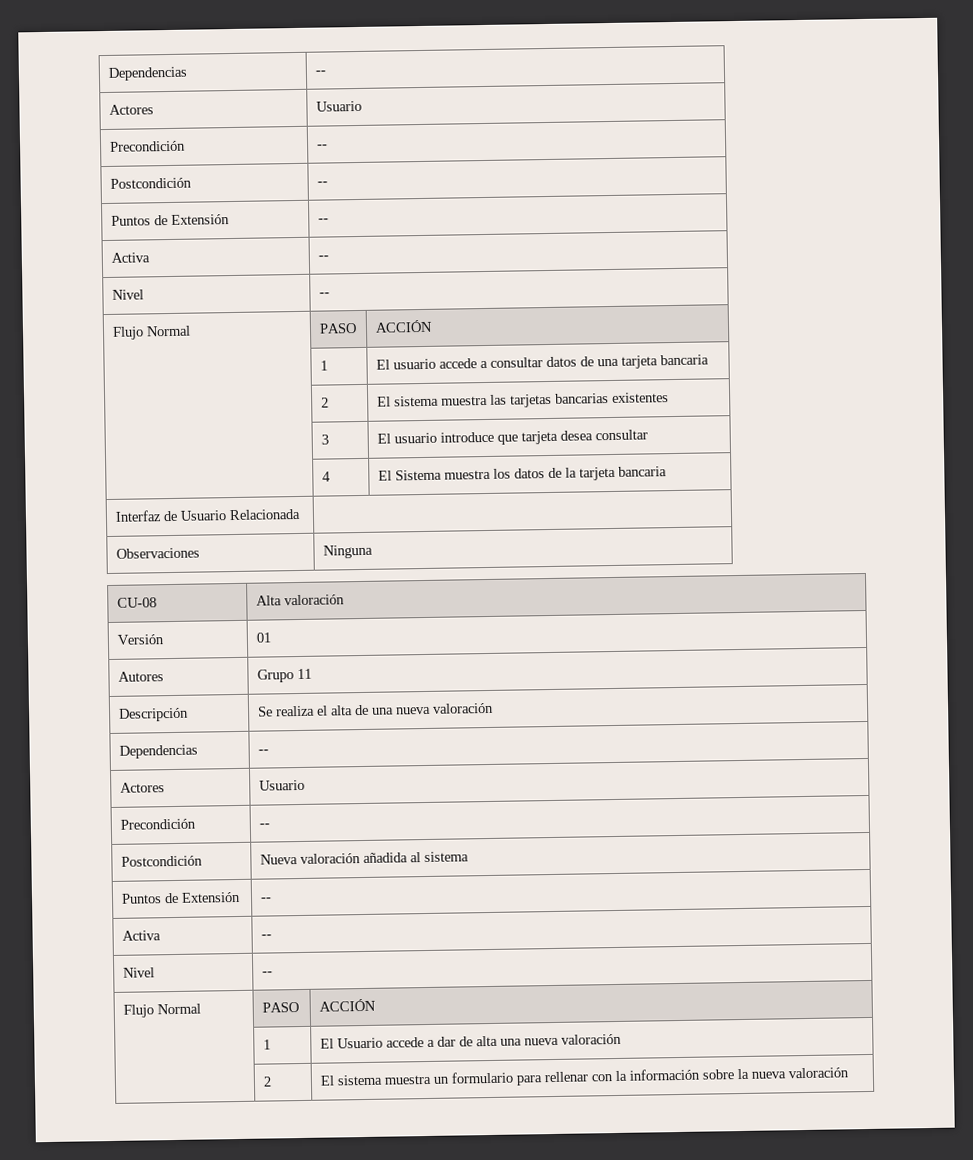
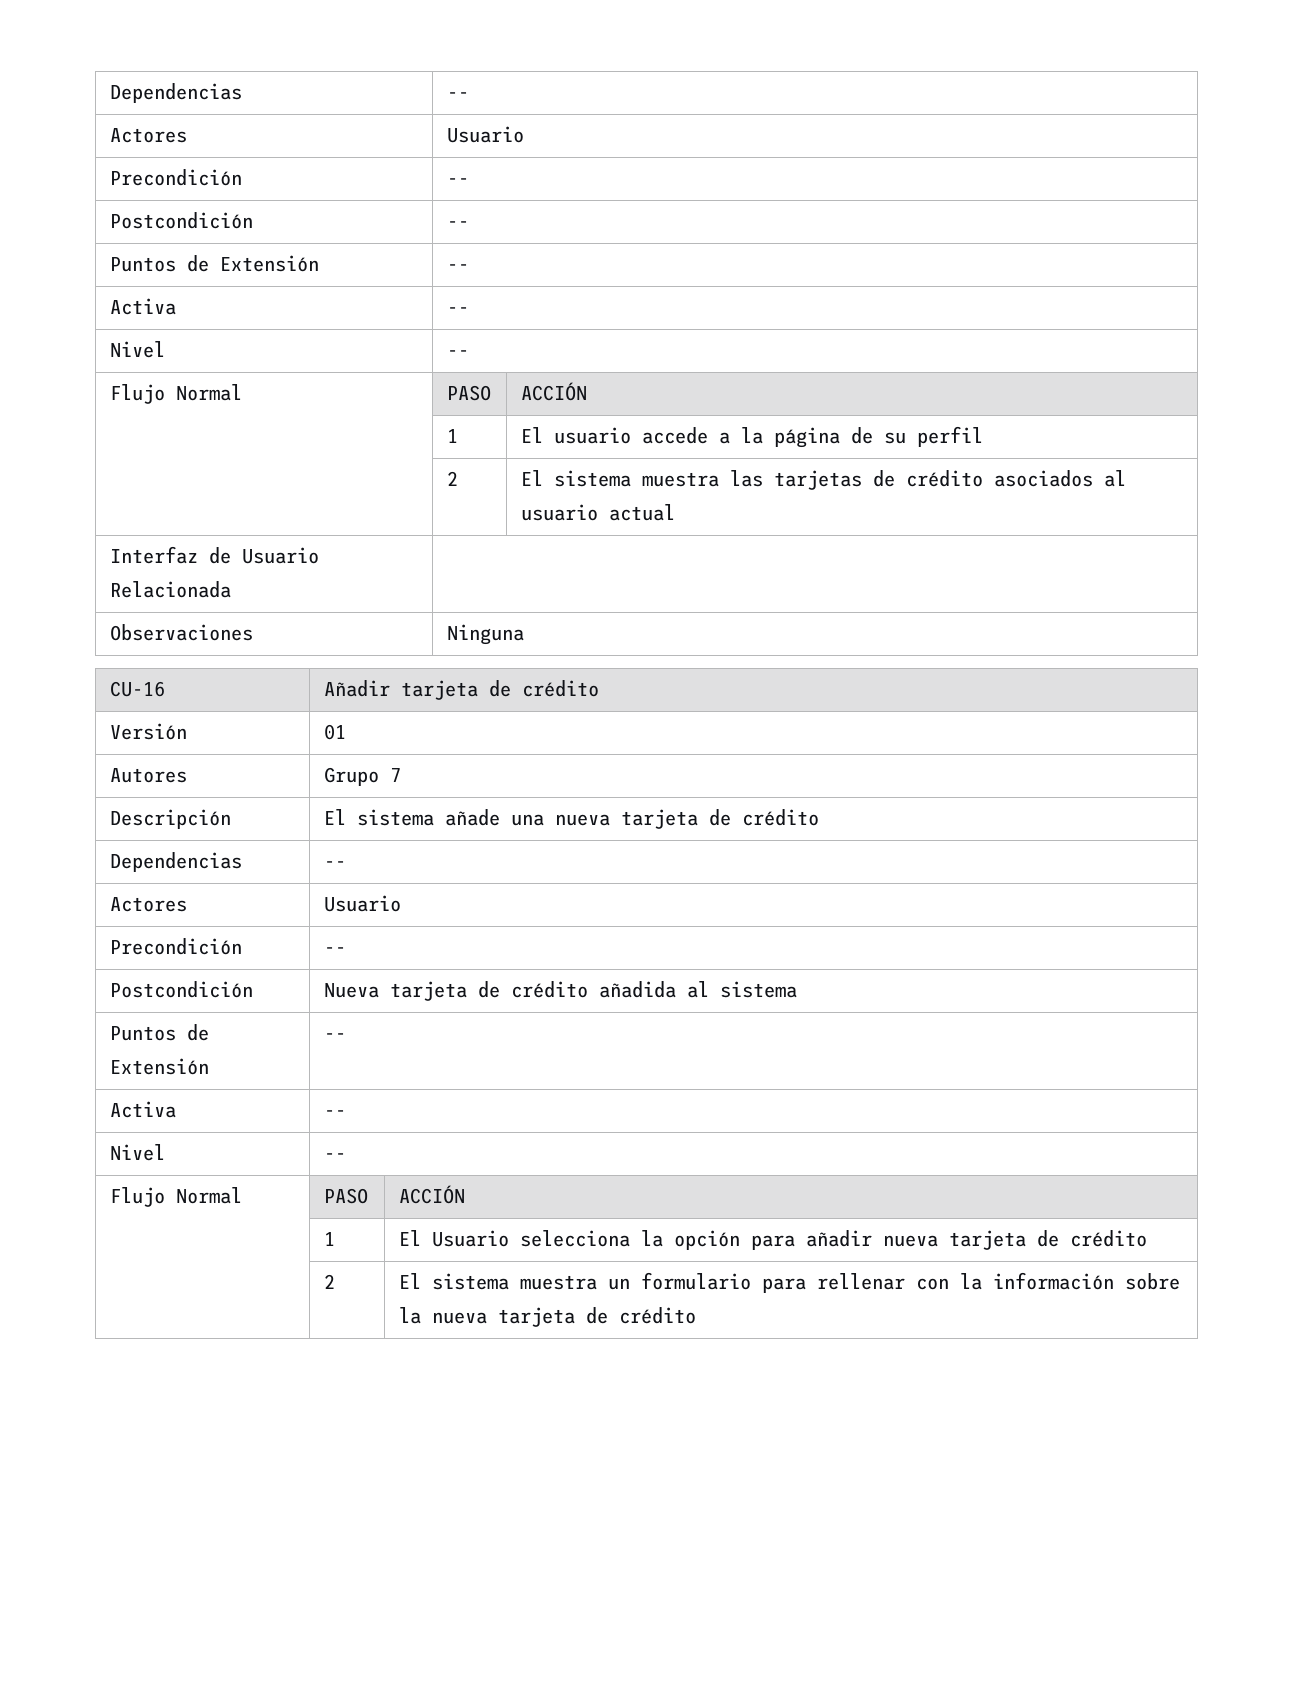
- | 1 | El usuario accede a consultar datos de una tarjeta bancaria
+ | 1 | El usuario accede a la página de su perfil
- | 2 | El sistema muestra las tarjetas bancarias existentes
- | 3 | El usuario introduce que tarjeta desea consultar
- | 4 | El Sistema muestra los datos de la tarjeta bancaria
+ | 2 | El sistema muestra las tarjetas de crédito asociados al usuario actual
- CU-08 | Alta valoración
+ CU-16 | Añadir tarjeta de crédito
- Autores | Grupo 11
+ Autores | Grupo 7
- Descripción | Se realiza el alta de una nueva valoración
+ Descripción | El sistema añade una nueva tarjeta de crédito
- Postcondición | Nueva valoración añadida al sistema
+ Postcondición | Nueva tarjeta de crédito añadida al sistema
- | 1 | El Usuario accede a dar de alta una nueva valoración
+ | 1 | El Usuario selecciona la opción para añadir nueva tarjeta de crédito
- | 2 | El sistema muestra un formulario para rellenar con la información sobre la nueva valoración
+ | 2 | El sistema muestra un formulario para rellenar con la información sobre la nueva tarjeta de crédito

